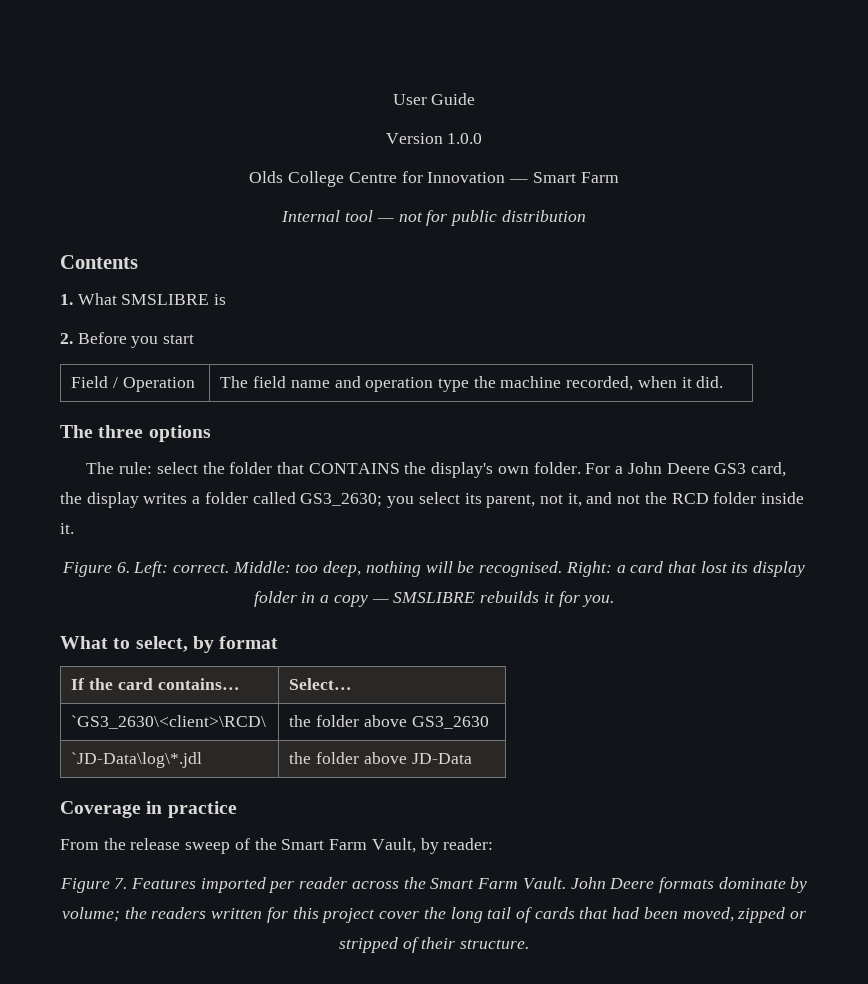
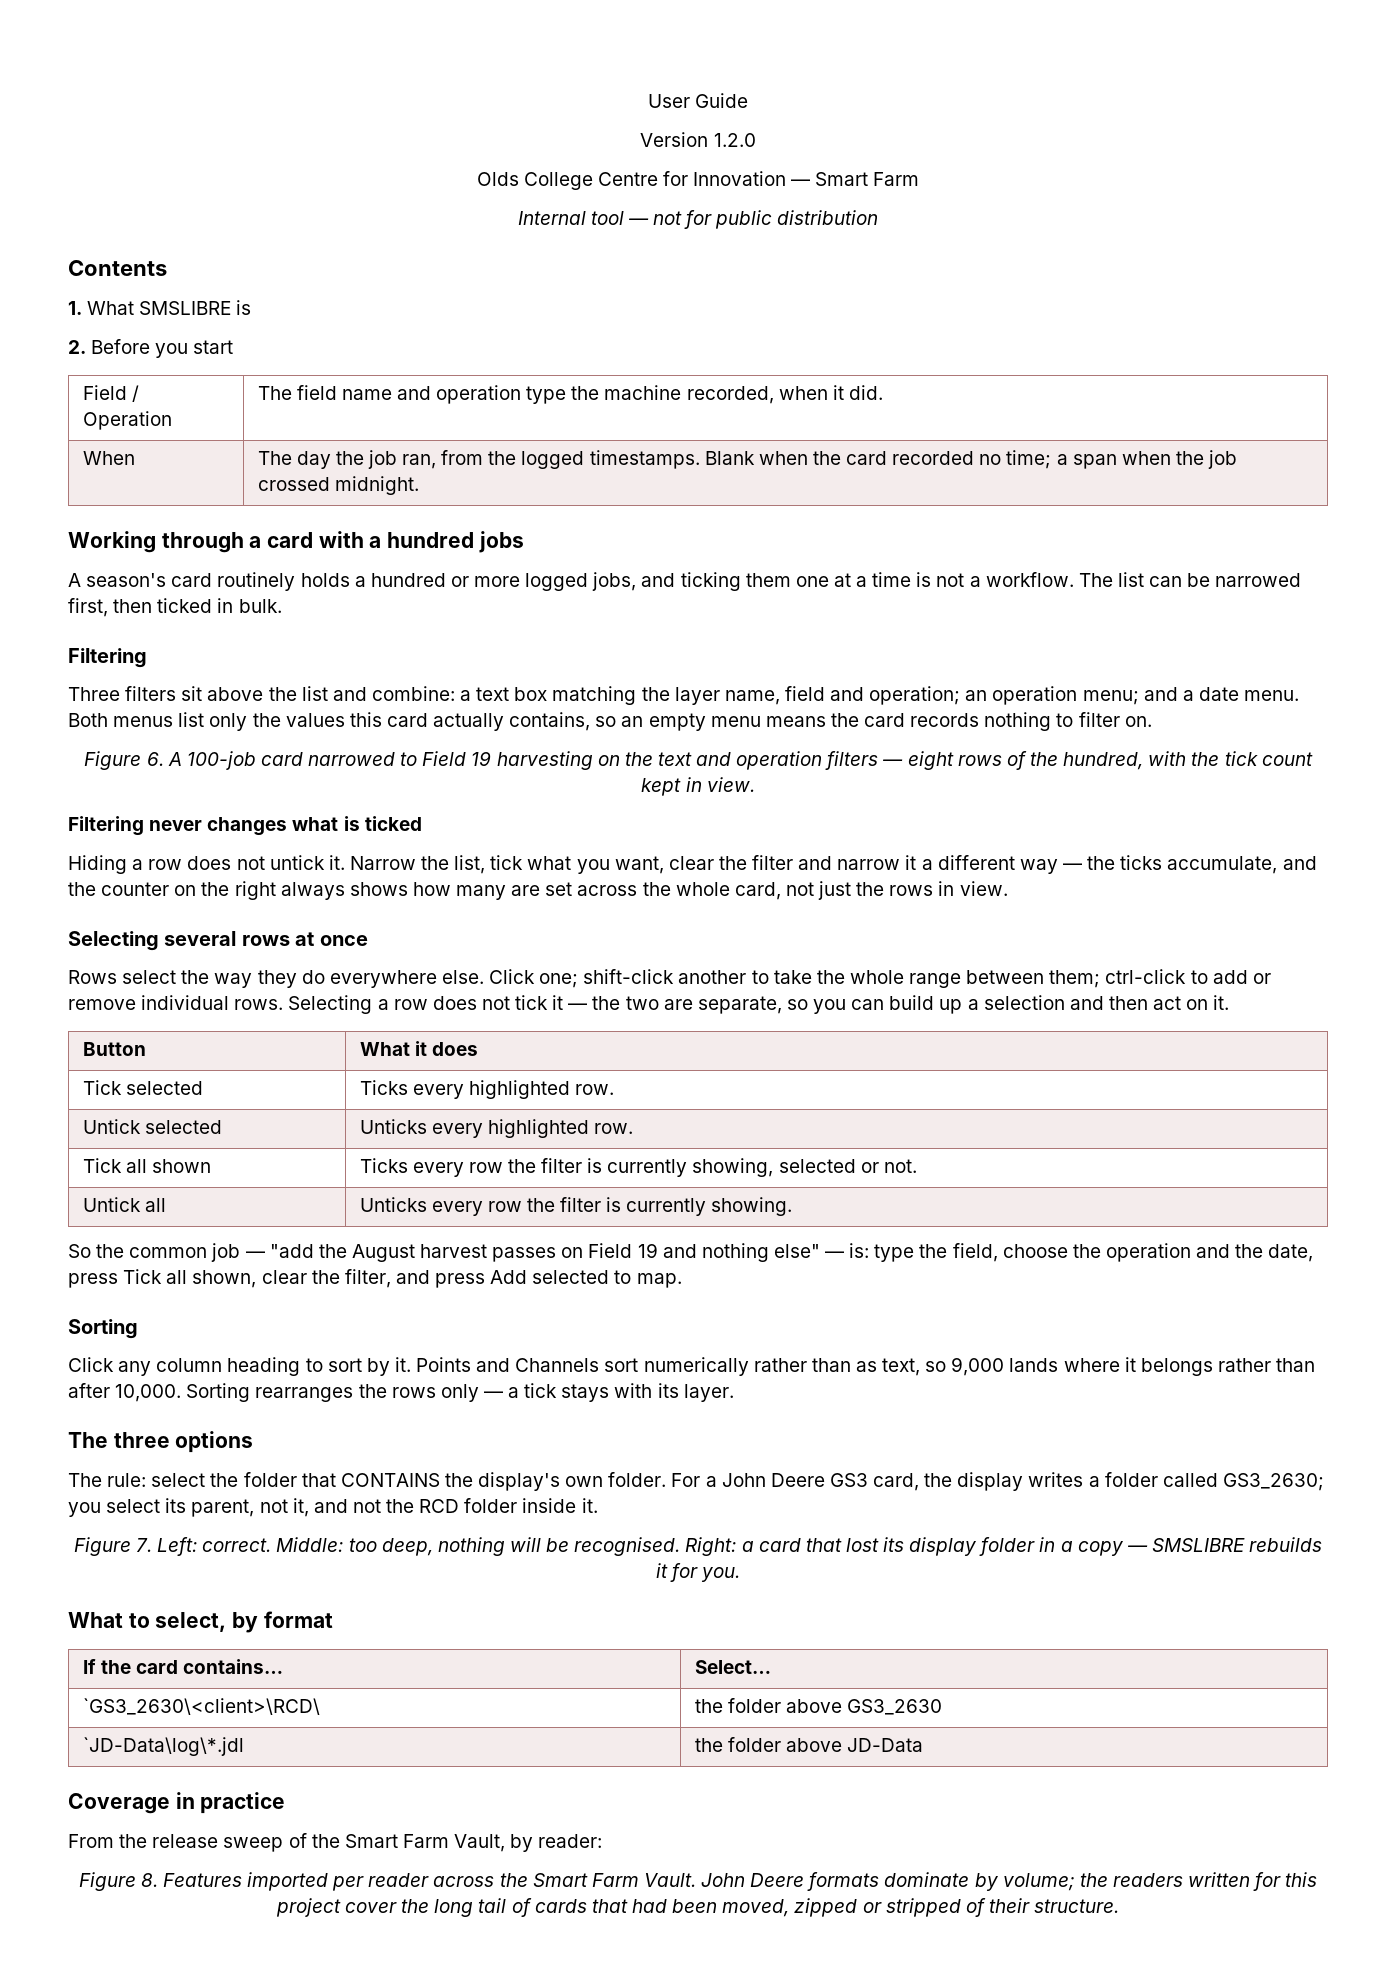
- Version 1.0.0
+ Version 1.2.0
+ When | The day the job ran, from the logged timestamps. Blank when the card recorded no time; a span when the job crossed midnight.
+ Working through a card with a hundred jobs
+ A season's card routinely holds a hundred or more logged jobs, and ticking them one at a time is not a workflow. The list can be narrowed first, then ticked in bulk.
+ Filtering
+ Three filters sit above the list and combine: a text box matching the layer name, field and operation; an operation menu; and a date menu. Both menus list only the values this card actually contains, so an empty menu means the card records nothing to filter on.
+ Figure 6. A 100-job card narrowed to Field 19 harvesting on the text and operation filters — eight rows of the hundred, with the tick count kept in view.
+ Filtering never changes what is ticked
+ Hiding a row does not untick it. Narrow the list, tick what you want, clear the filter and narrow it a different way — the ticks accumulate, and the counter on the right always shows how many are set across the whole card, not just the rows in view.
+ Selecting several rows at once
+ Rows select the way they do everywhere else. Click one; shift-click another to take the whole range between them; ctrl-click to add or remove individual rows. Selecting a row does not tick it — the two are separate, so you can build up a selection and then act on it.
+ Button | What it does
+ Tick selected | Ticks every highlighted row.
+ Untick selected | Unticks every highlighted row.
+ Tick all shown | Ticks every row the filter is currently showing, selected or not.
+ Untick all | Unticks every row the filter is currently showing.
+ So the common job — "add the August harvest passes on Field 19 and nothing else" — is: type the field, choose the operation and the date, press Tick all shown, clear the filter, and press Add selected to map.
+ Sorting
+ Click any column heading to sort by it. Points and Channels sort numerically rather than as text, so 9,000 lands where it belongs rather than after 10,000. Sorting rearranges the rows only — a tick stays with its layer.
- Figure 6. Left: correct.
+ Figure 7. Left: correct.
- Figure 7. Features imported per reader across the Smart Farm Vault.
+ Figure 8. Features imported per reader across the Smart Farm Vault.

